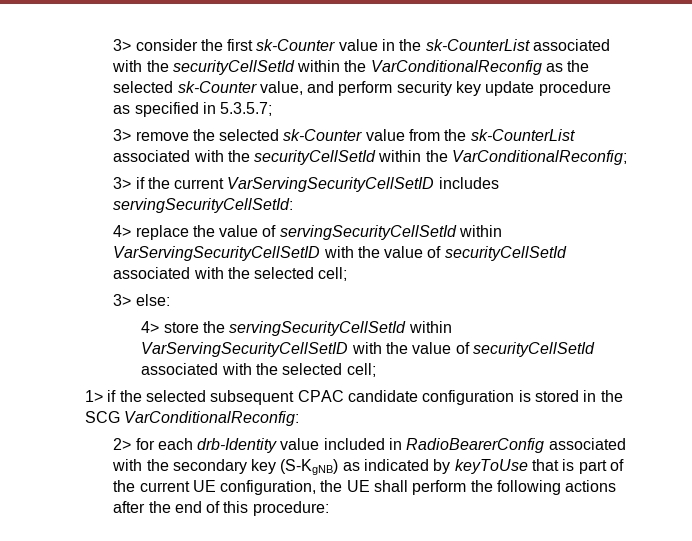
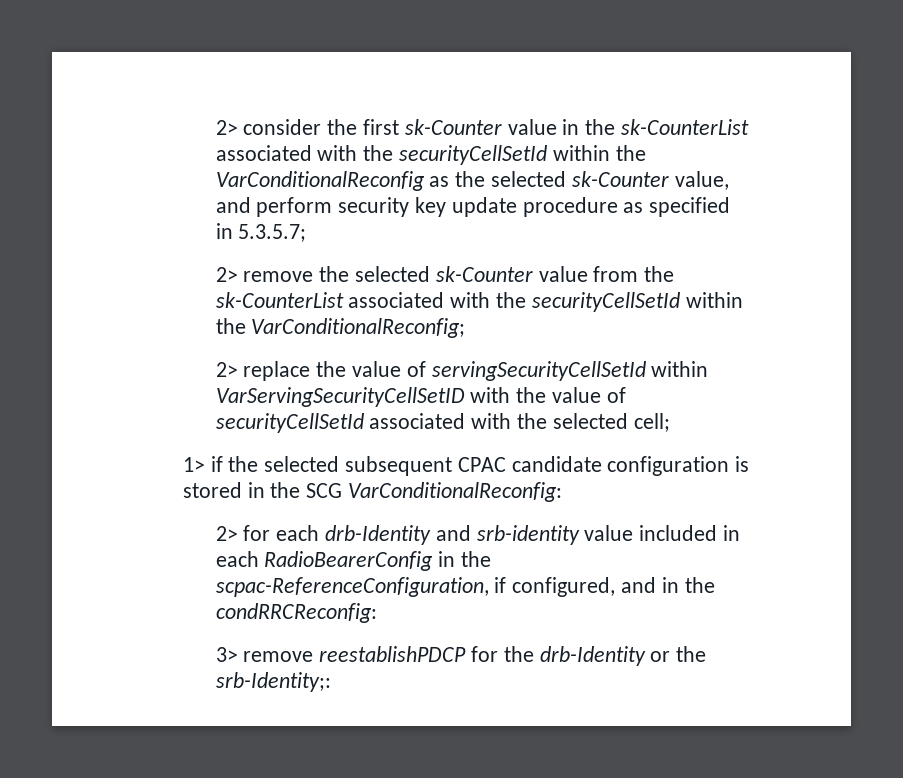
- 3> consider the first sk-Counter value in the sk-CounterList associated with the securityCellSetId within the VarConditionalReconfig as the selected sk-Counter value, and perform security key update procedure as specified in 5.3.5.7;
+ 2> consider the first sk-Counter value in the sk-CounterList associated with the securityCellSetId within the VarConditionalReconfig as the selected sk-Counter value, and perform security key update procedure as specified in 5.3.5.7;
- 3> remove the selected sk-Counter value from the sk-CounterList associated with the securityCellSetId within the VarConditionalReconfig;
+ 2> remove the selected sk-Counter value from the sk-CounterList associated with the securityCellSetId within the VarConditionalReconfig;
- 3> if the current VarServingSecurityCellSetID includes servingSecurityCellSetId:
- 4> replace the value of servingSecurityCellSetId within VarServingSecurityCellSetID with the value of securityCellSetId associated with the selected cell;
+ 2> replace the value of servingSecurityCellSetId within VarServingSecurityCellSetID with the value of securityCellSetId associated with the selected cell;
- 3> else:
- 4> store the servingSecurityCellSetId within VarServingSecurityCellSetID with the value of securityCellSetId associated with the selected cell;
- 2> for each drb-Identity value included in RadioBearerConfig associated with the secondary key (S-KgNB) as indicated by keyToUse that is part of the current UE configuration, the UE shall perform the following actions after the end of this procedure:
+ 2> for each drb-Identity and srb-identity value included in each RadioBearerConfig in the scpac-ReferenceConfiguration, if configured, and in the condRRCReconfig:
+ 3> remove reestablishPDCP for the drb-Identity or the srb-Identity;:

